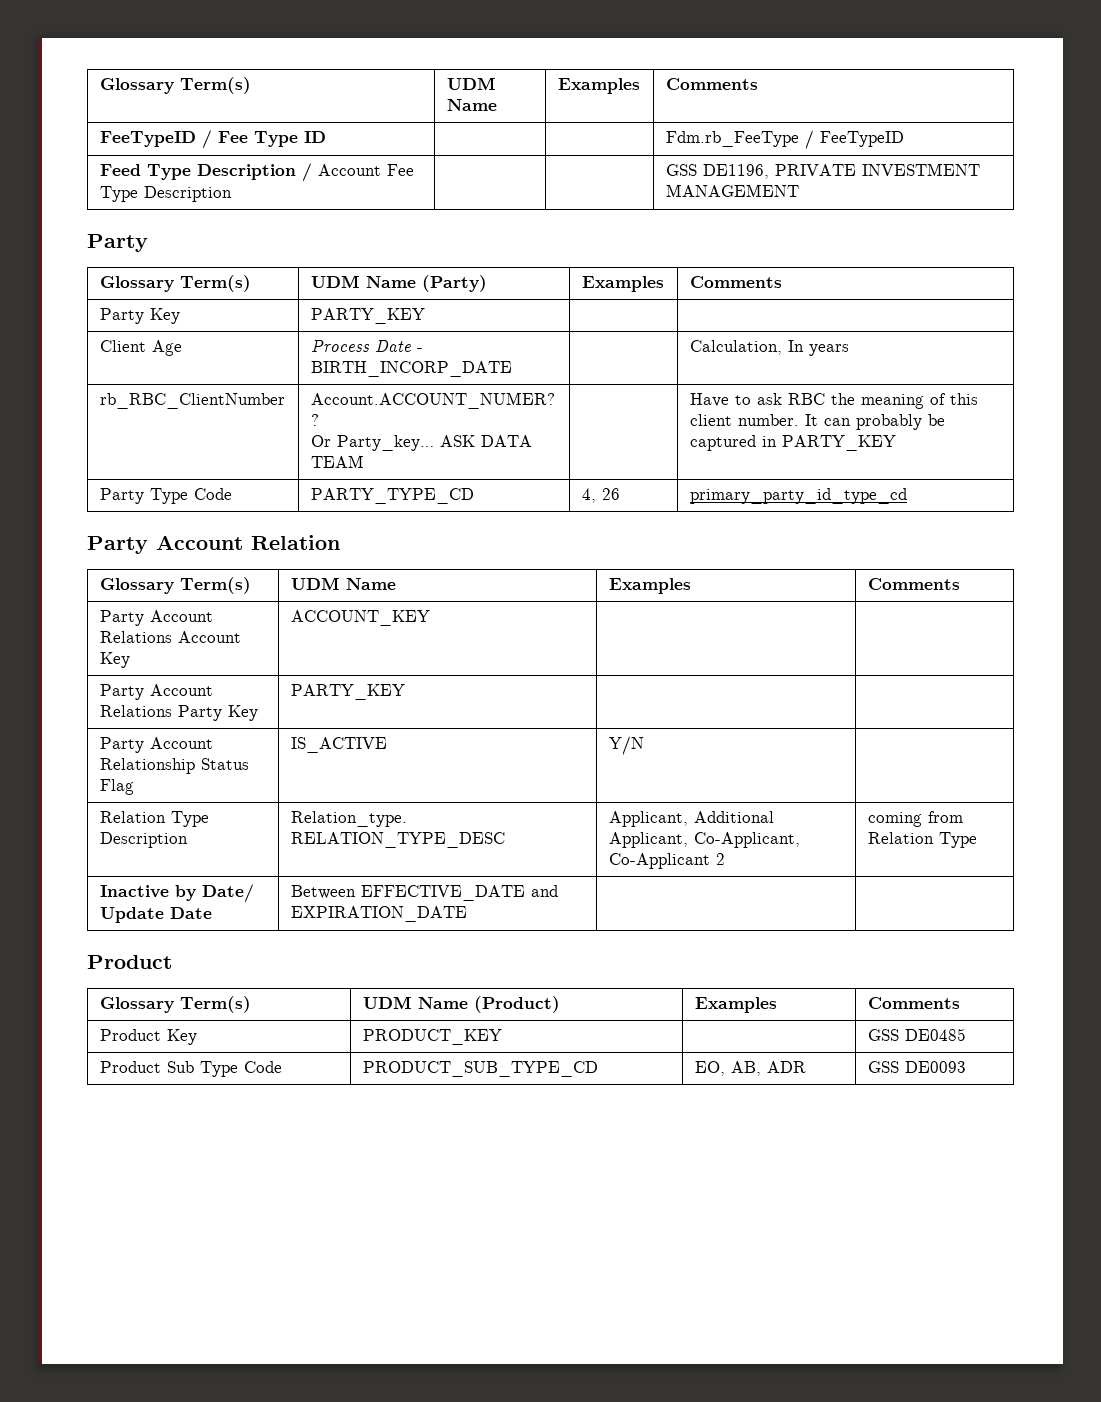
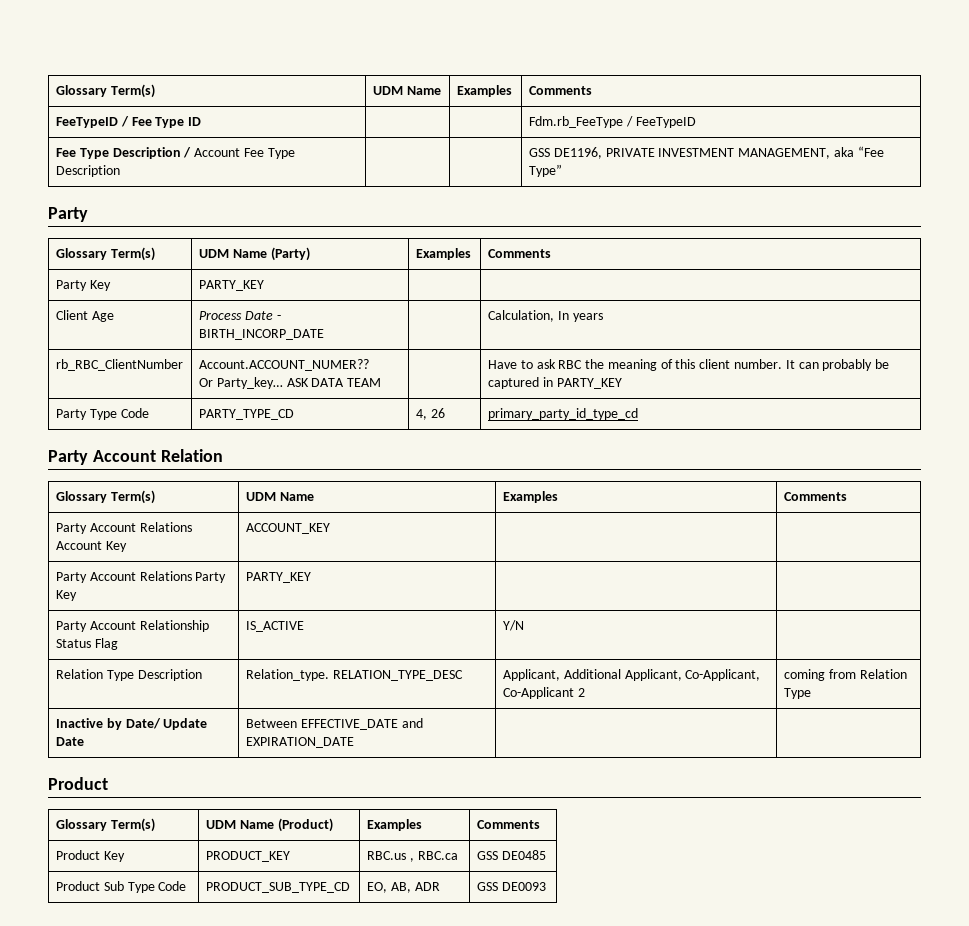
- Feed Type Description / Account Fee Type Description | | | GSS DE1196, PRIVATE INVESTMENT MANAGEMENT
+ Fee Type Description / Account Fee Type Description | | | GSS DE1196, PRIVATE INVESTMENT MANAGEMENT, aka “Fee Type”
- Product Key | PRODUCT_KEY | | GSS DE0485
+ Product Key | PRODUCT_KEY | RBC.us , RBC.ca | GSS DE0485

